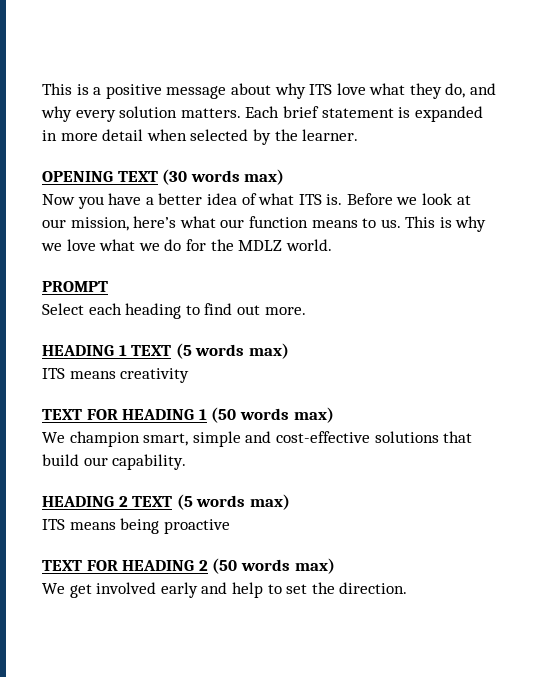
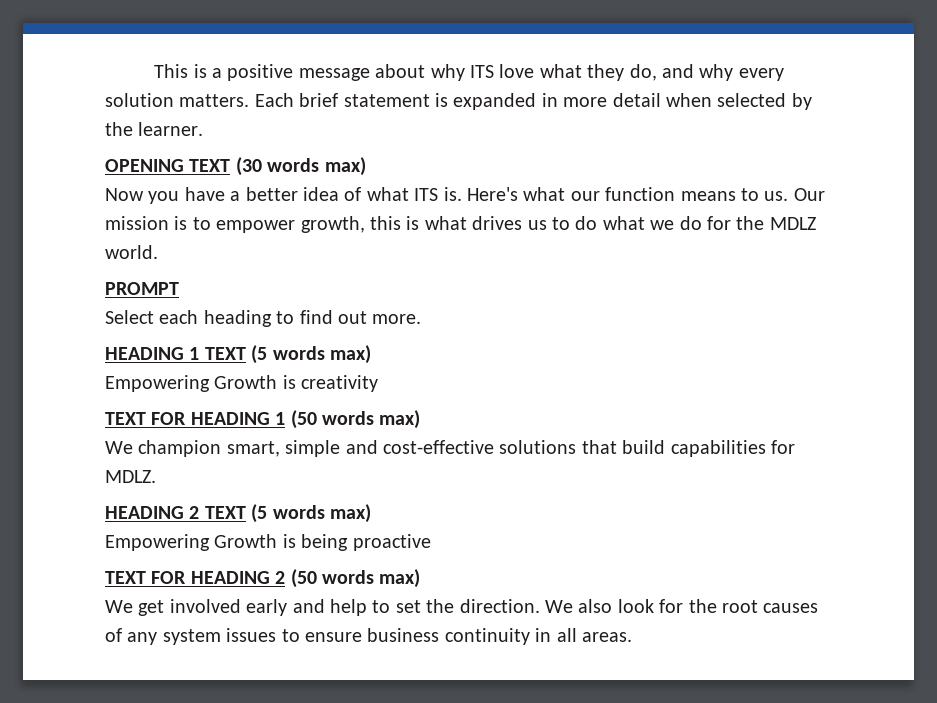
- Before we look at our mission, here’s what our function means to us.
+ Here's what our function means to us.
- This is why we love what we do for the MDLZ world.
+ Our mission is to empower growth, this is what drives us to do what we do for the MDLZ world.
- ITS means creativity
+ Empowering Growth is creativity
- We champion smart, simple and cost-effective solutions that build our capability.
+ We champion smart, simple and cost-effective solutions that build capabilities for MDLZ.
- ITS means being proactive
+ Empowering Growth is being proactive
+ We also look for the root causes of any system issues to ensure business continuity in all areas.

